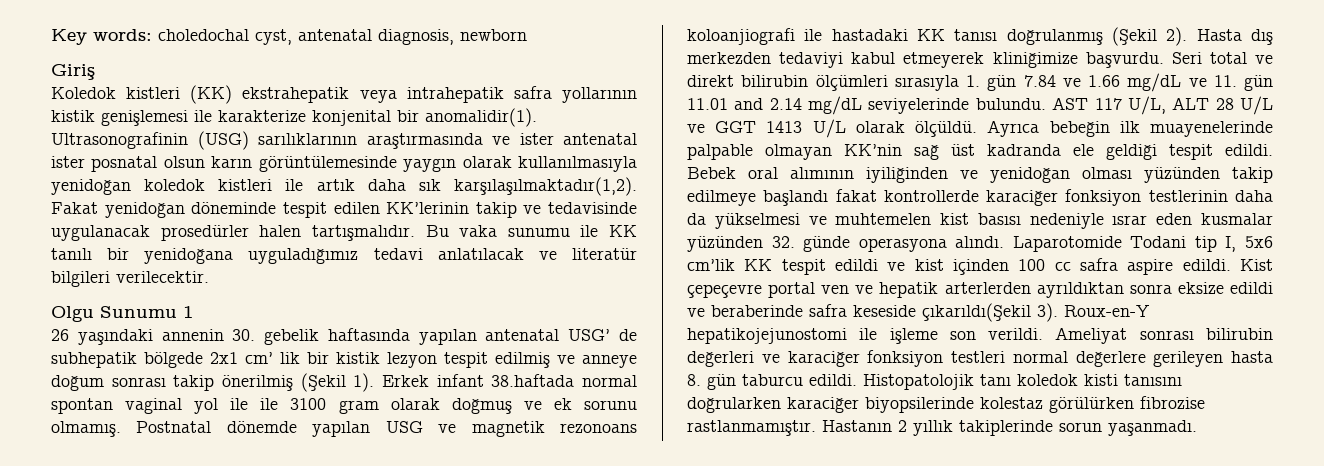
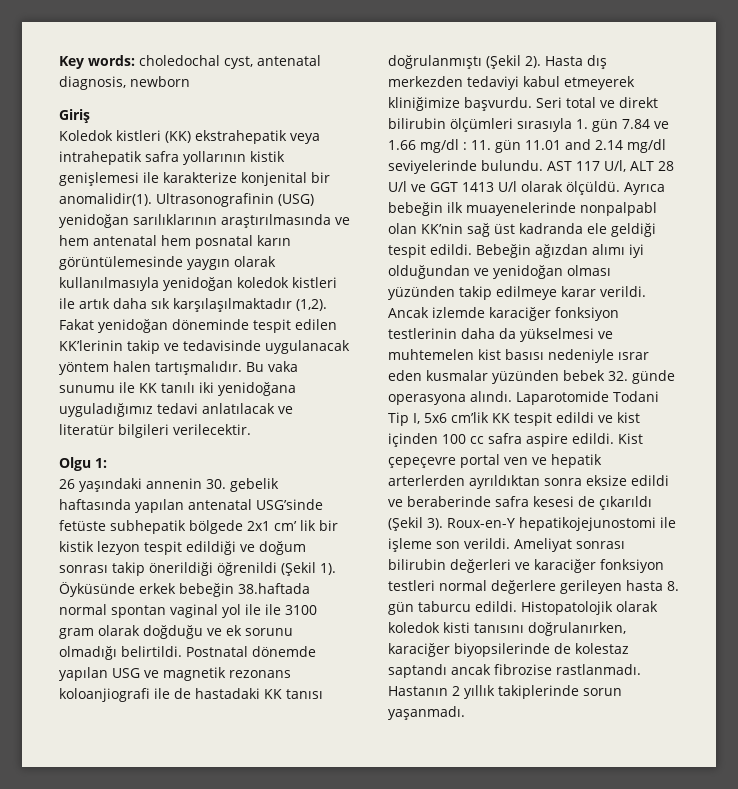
- Ultrasonografinin (USG) sarılıklarının araştırmasında ve ister antenatal ister posnatal olsun karın görüntülemesinde yaygın olarak kullanılmasıyla yenidoğan koledok kistleri ile artık daha sık karşılaşılmaktadır(1,2).
+ Ultrasonografinin (USG) yenidoğan sarılıklarının araştırılmasında ve hem antenatal hem posnatal karın görüntülemesinde yaygın olarak kullanılmasıyla yenidoğan koledok kistleri ile artık daha sık karşılaşılmaktadır (1,2).
- Fakat yenidoğan döneminde tespit edilen KK’lerinin takip ve tedavisinde uygulanacak prosedürler halen tartışmalıdır.
+ Fakat yenidoğan döneminde tespit edilen KK’lerinin takip ve tedavisinde uygulanacak yöntem halen tartışmalıdır.
- Bu vaka sunumu ile KK tanılı bir yenidoğana uyguladığımız tedavi anlatılacak ve literatür bilgileri verilecektir.
+ Bu vaka sunumu ile KK tanılı iki yenidoğana uyguladığımız tedavi anlatılacak ve literatür bilgileri verilecektir.
- Olgu Sunumu 1
+ Olgu 1:
- 26 yaşındaki annenin 30. gebelik haftasında yapılan antenatal USG’ de subhepatik bölgede 2x1 cm’ lik bir kistik lezyon tespit edilmiş ve anneye doğum sonrası takip önerilmiş (Şekil 1). Erkek infant 38.haftada normal spontan vaginal yol ile ile 3100 gram olarak doğmuş ve ek sorunu olmamış.
+ 26 yaşındaki annenin 30. gebelik haftasında yapılan antenatal USG’sinde fetüste subhepatik bölgede 2x1 cm’ lik bir kistik lezyon tespit edildiği ve doğum sonrası takip önerildiği öğrenildi (Şekil 1). Öyküsünde erkek bebeğin 38.haftada normal spontan vaginal yol ile ile 3100 gram olarak doğduğu ve ek sorunu olmadığı belirtildi.
- Postnatal dönemde yapılan USG ve magnetik rezonoans koloanjiografi ile hastadaki KK tanısı doğrulanmış (Şekil 2).
+ Postnatal dönemde yapılan USG ve magnetik rezonans koloanjiografi ile de hastadaki KK tanısı doğrulanmıştı (Şekil 2).
- Seri total ve direkt bilirubin ölçümleri sırasıyla 1. gün 7.84 ve 1.66 mg/dL ve 11. gün 11.01 and 2.14 mg/dL seviyelerinde bulundu.
+ Seri total ve direkt bilirubin ölçümleri sırasıyla 1. gün 7.84 ve 1.66 mg/dl : 11. gün 11.01 and 2.14 mg/dl seviyelerinde bulundu.
- AST 117 U/L, ALT 28 U/L ve GGT 1413 U/L olarak ölçüldü.
+ AST 117 U/l, ALT 28 U/l ve GGT 1413 U/l olarak ölçüldü.
- Ayrıca bebeğin ilk muayenelerinde palpable olmayan KK’nin sağ üst kadranda ele geldiği tespit edildi.
+ Ayrıca bebeğin ilk muayenelerinde nonpalpabl olan KK’nin sağ üst kadranda ele geldiği tespit edildi.
- Bebek oral alımının iyiliğinden ve yenidoğan olması yüzünden takip edilmeye başlandı fakat kontrollerde karaciğer fonksiyon testlerinin daha da yükselmesi ve muhtemelen kist basısı nedeniyle ısrar eden kusmalar yüzünden 32. günde operasyona alındı.
+ Bebeğin ağızdan alımı iyi olduğundan ve yenidoğan olması yüzünden takip edilmeye karar verildi. Ancak izlemde karaciğer fonksiyon testlerinin daha da yükselmesi ve muhtemelen kist basısı nedeniyle ısrar eden kusmalar yüzünden bebek 32. günde operasyona alındı.
- Laparotomide Todani tip I, 5x6 cm’lik KK tespit edildi ve kist içinden 100 cc safra aspire edildi.
+ Laparotomide Todani Tip I, 5x6 cm’lik KK tespit edildi ve kist içinden 100 cc safra aspire edildi.
- Kist çepeçevre portal ven ve hepatik arterlerden ayrıldıktan sonra eksize edildi ve beraberinde safra keseside çıkarıldı(Şekil 3).
+ Kist çepeçevre portal ven ve hepatik arterlerden ayrıldıktan sonra eksize edildi ve beraberinde safra kesesi de çıkarıldı (Şekil 3).
- Histopatolojik tanı koledok kisti tanısını doğrularken karaciğer biyopsilerinde kolestaz görülürken fibrozise rastlanmamıştır.
+ Histopatolojik olarak koledok kisti tanısını doğrulanırken, karaciğer biyopsilerinde de kolestaz saptandı ancak fibrozise rastlanmadı.

